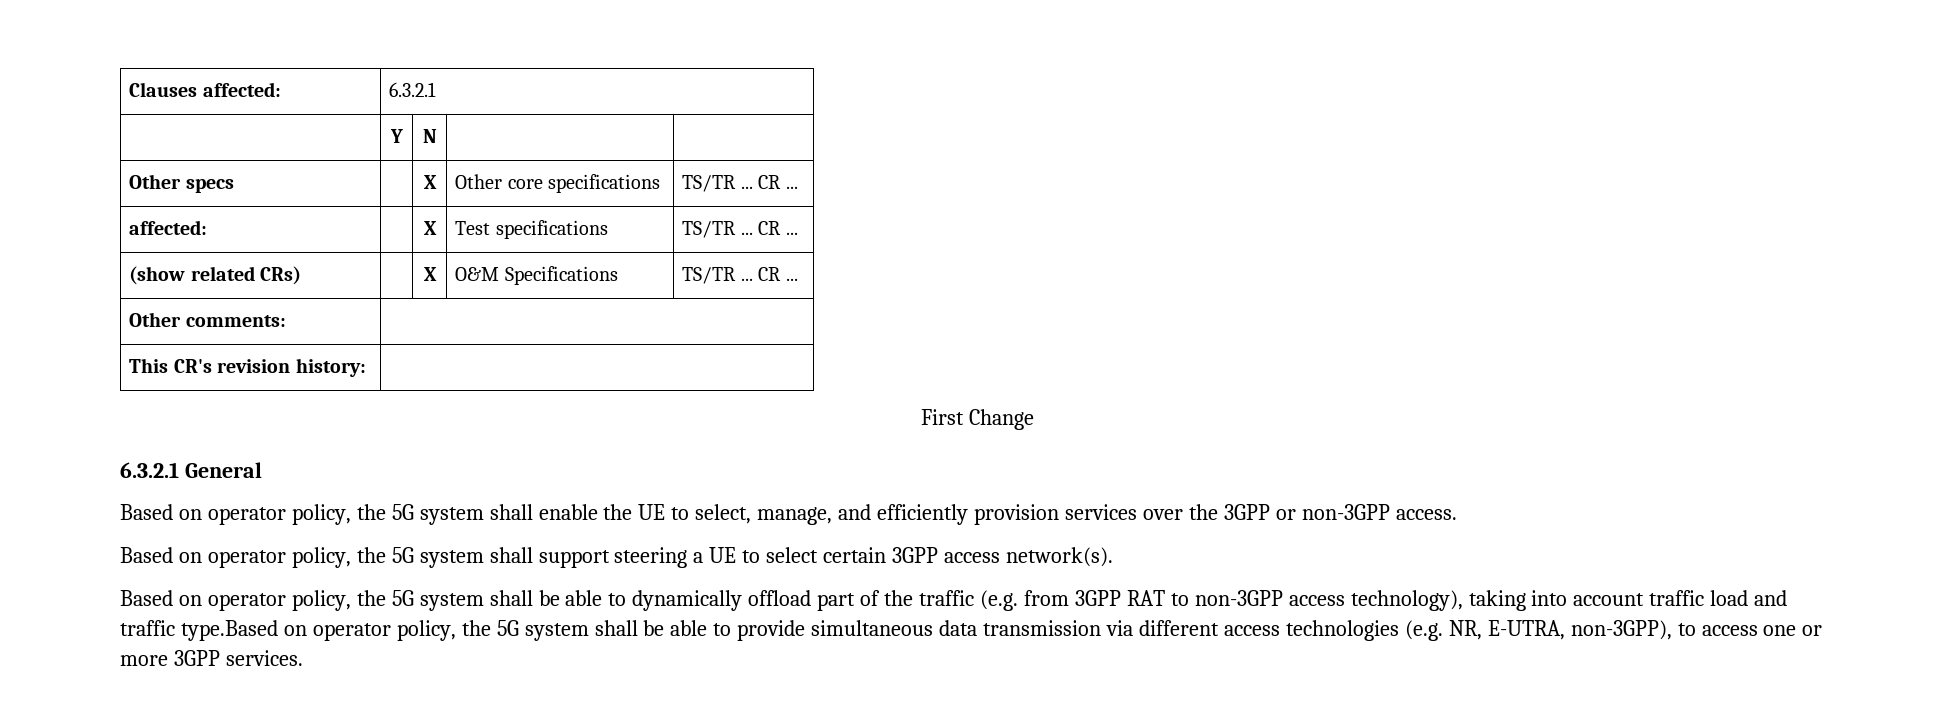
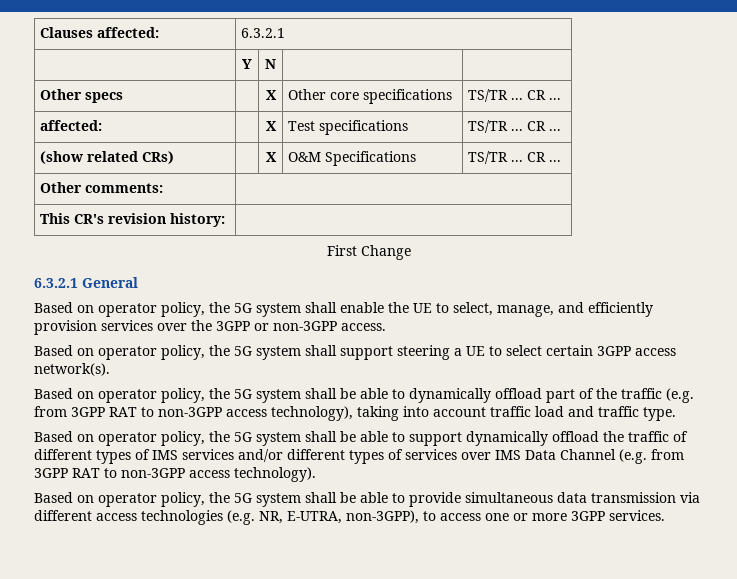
- Based on operator policy, the 5G system shall be able to dynamically offload part of the traffic (e.g. from 3GPP RAT to non-3GPP access technology), taking into account traffic load and traffic type.Based on operator policy, the 5G system shall be able to provide simultaneous data transmission via different access technologies (e.g. NR, E-UTRA, non-3GPP), to access one or more 3GPP services.
+ Based on operator policy, the 5G system shall be able to dynamically offload part of the traffic (e.g. from 3GPP RAT to non-3GPP access technology), taking into account traffic load and traffic type.
+ Based on operator policy, the 5G system shall be able to support dynamically offload the traffic of different types of IMS services and/or different types of services over IMS Data Channel (e.g. from 3GPP RAT to non-3GPP access technology).
+ Based on operator policy, the 5G system shall be able to provide simultaneous data transmission via different access technologies (e.g. NR, E-UTRA, non-3GPP), to access one or more 3GPP services.

